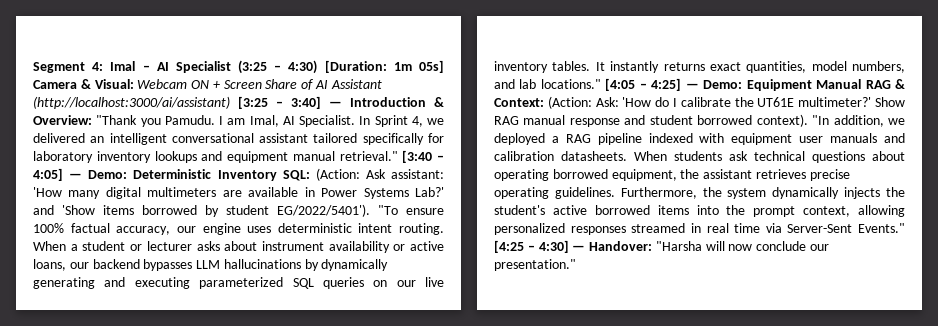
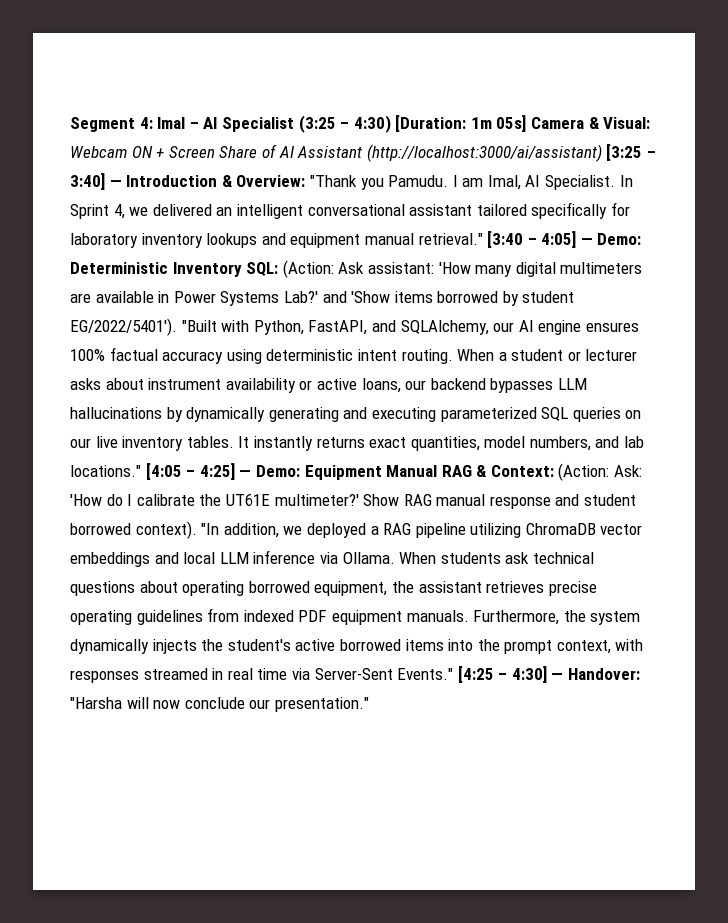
- "To ensure 100% factual accuracy, our engine uses deterministic intent routing.
+ "Built with Python, FastAPI, and SQLAlchemy, our AI engine ensures 100% factual accuracy using deterministic intent routing.
- "In addition, we deployed a RAG pipeline indexed with equipment user manuals and calibration datasheets.
+ "In addition, we deployed a RAG pipeline utilizing ChromaDB vector embeddings and local LLM inference via Ollama.
- When students ask technical questions about operating borrowed equipment, the assistant retrieves precise operating guidelines.
+ When students ask technical questions about operating borrowed equipment, the assistant retrieves precise operating guidelines from indexed PDF equipment manuals.
- Furthermore, the system dynamically injects the student's active borrowed items into the prompt context, allowing personalized responses streamed in real time via Server-Sent Events."
+ Furthermore, the system dynamically injects the student's active borrowed items into the prompt context, with responses streamed in real time via Server-Sent Events."

